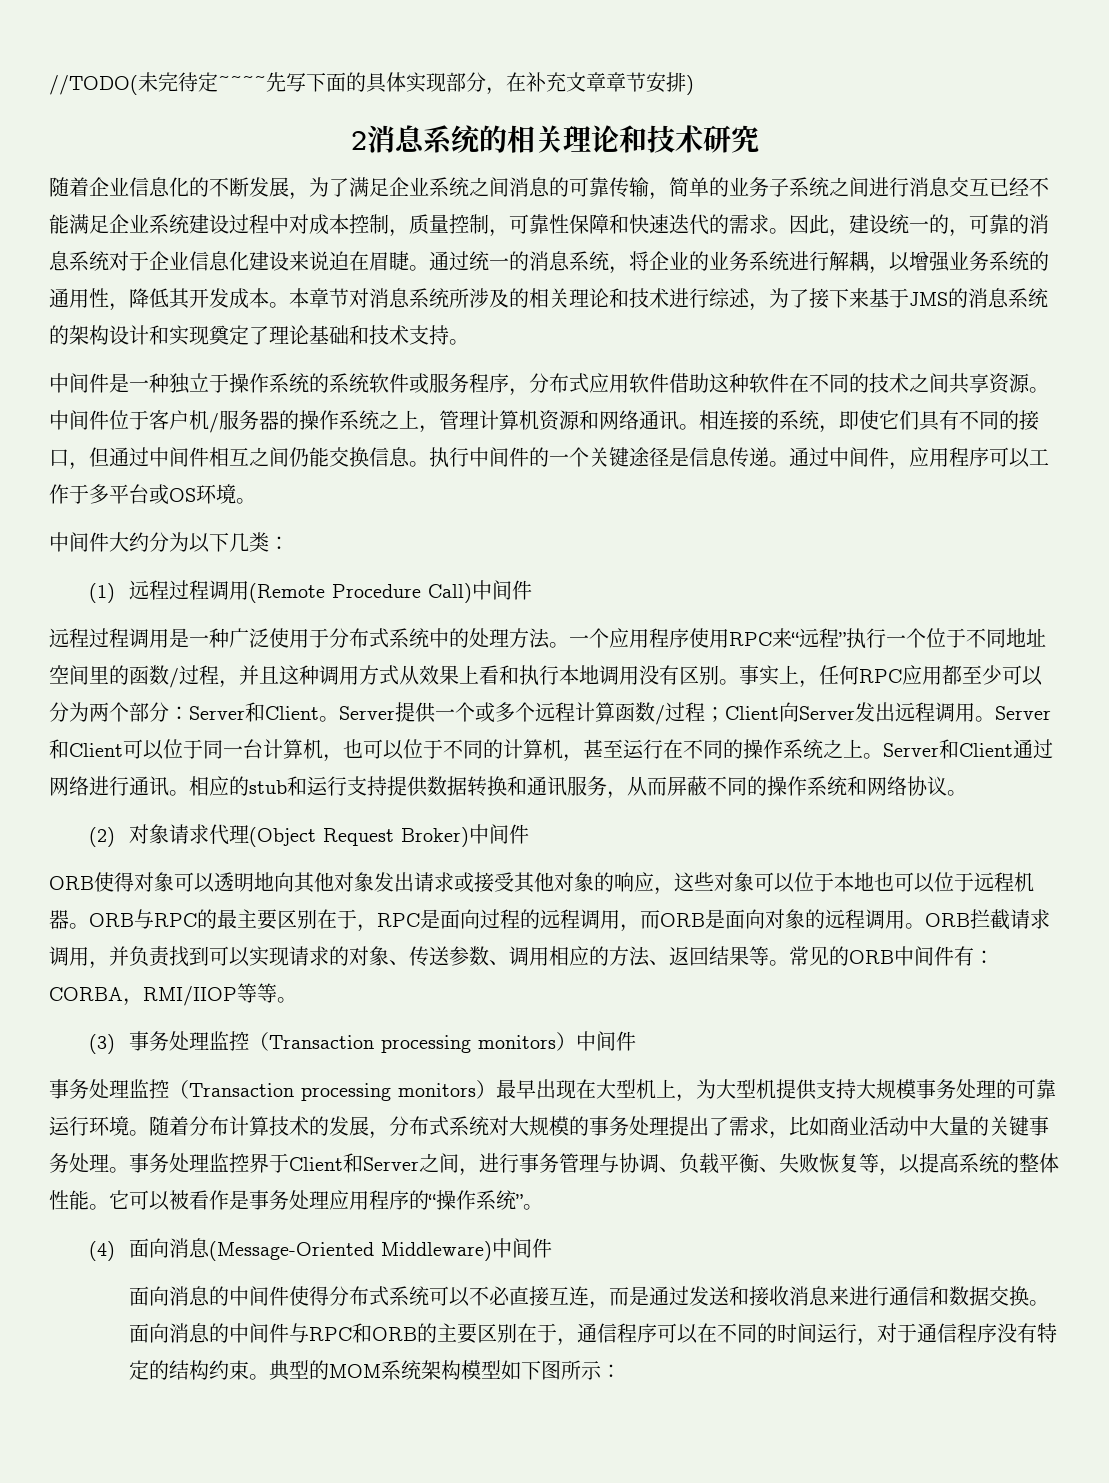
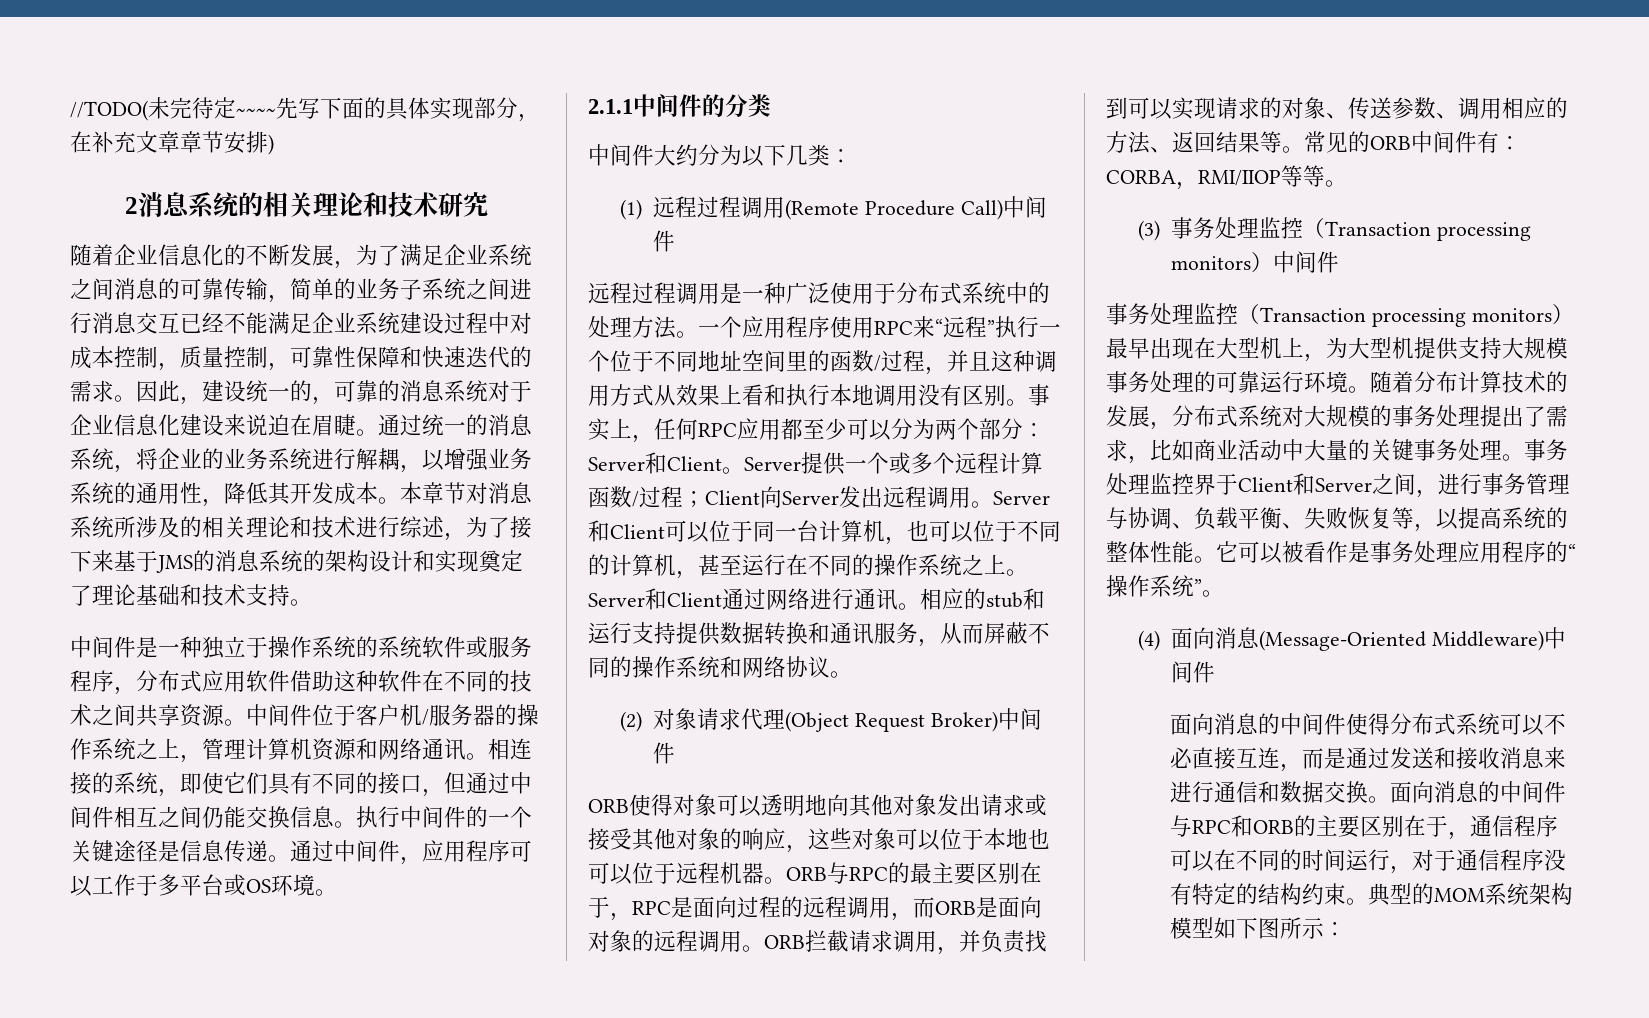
+ 2.1.1中间件的分类

